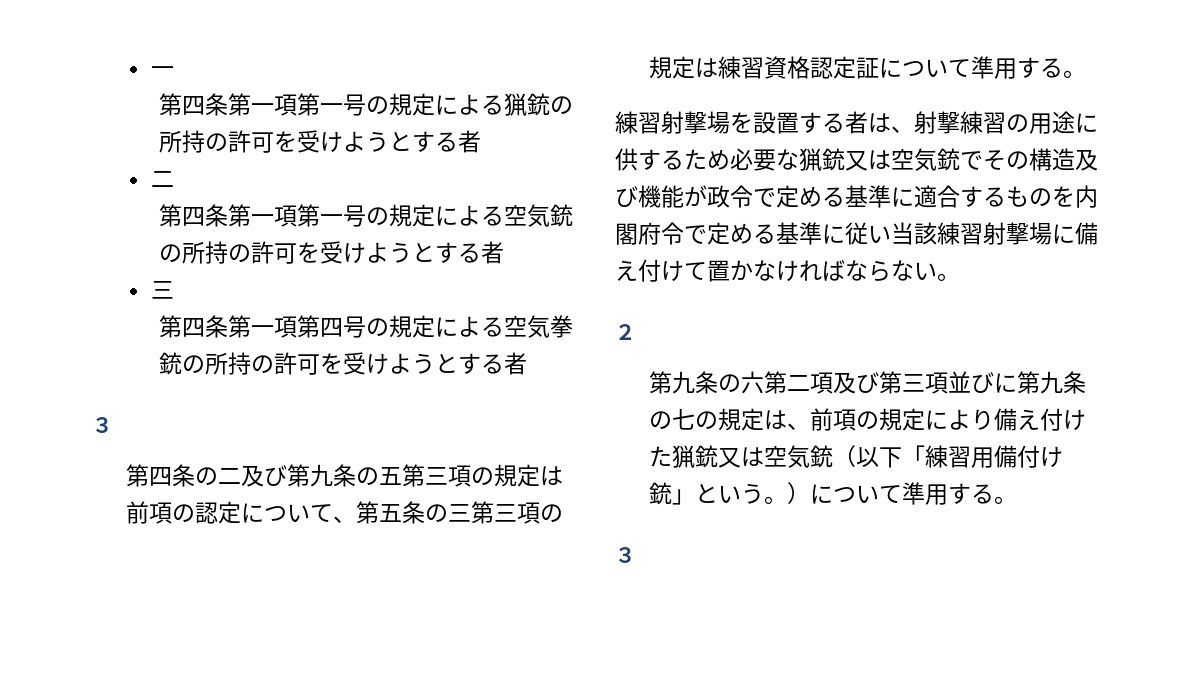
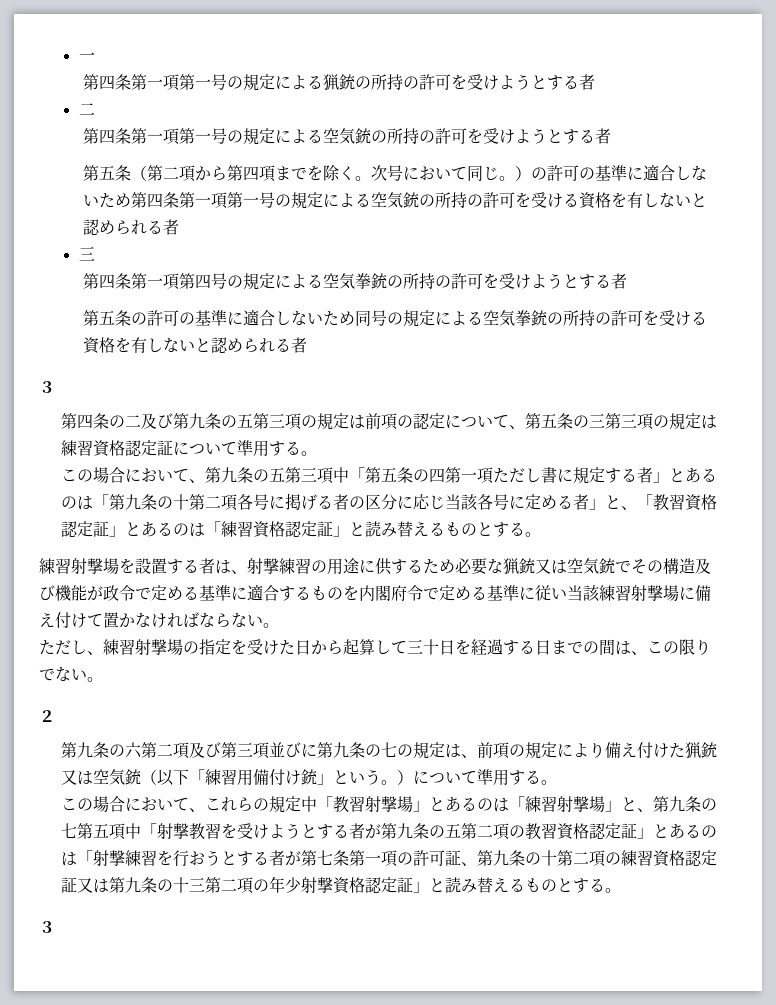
+ 第五条（第二項から第四項までを除く。次号において同じ。）の許可の基準に適合しないため第四条第一項第一号の規定による空気銃の所持の許可を受ける資格を有しないと認められる者
+ 第五条の許可の基準に適合しないため同号の規定による空気拳銃の所持の許可を受ける資格を有しないと認められる者
+ この場合において、第九条の五第三項中「第五条の四第一項ただし書に規定する者」とあるのは「第九条の十第二項各号に掲げる者の区分に応じ当該各号に定める者」と、「教習資格認定証」とあるのは「練習資格認定証」と読み替えるものとする。
+ ただし、練習射撃場の指定を受けた日から起算して三十日を経過する日までの間は、この限りでない。
+ この場合において、これらの規定中「教習射撃場」とあるのは「練習射撃場」と、第九条の七第五項中「射撃教習を受けようとする者が第九条の五第二項の教習資格認定証」とあるのは「射撃練習を行おうとする者が第七条第一項の許可証、第九条の十第二項の練習資格認定証又は第九条の十三第二項の年少射撃資格認定証」と読み替えるものとする。

